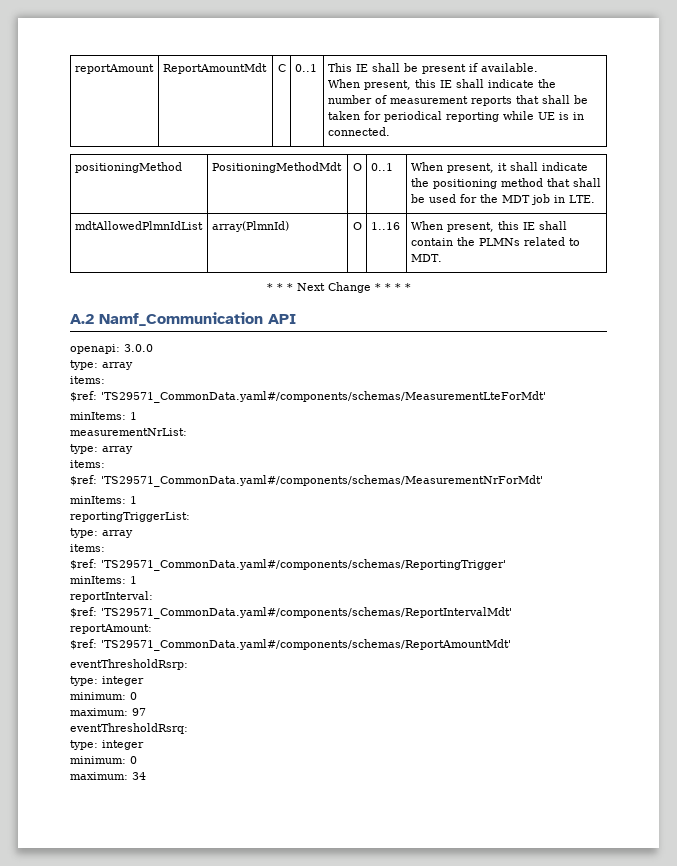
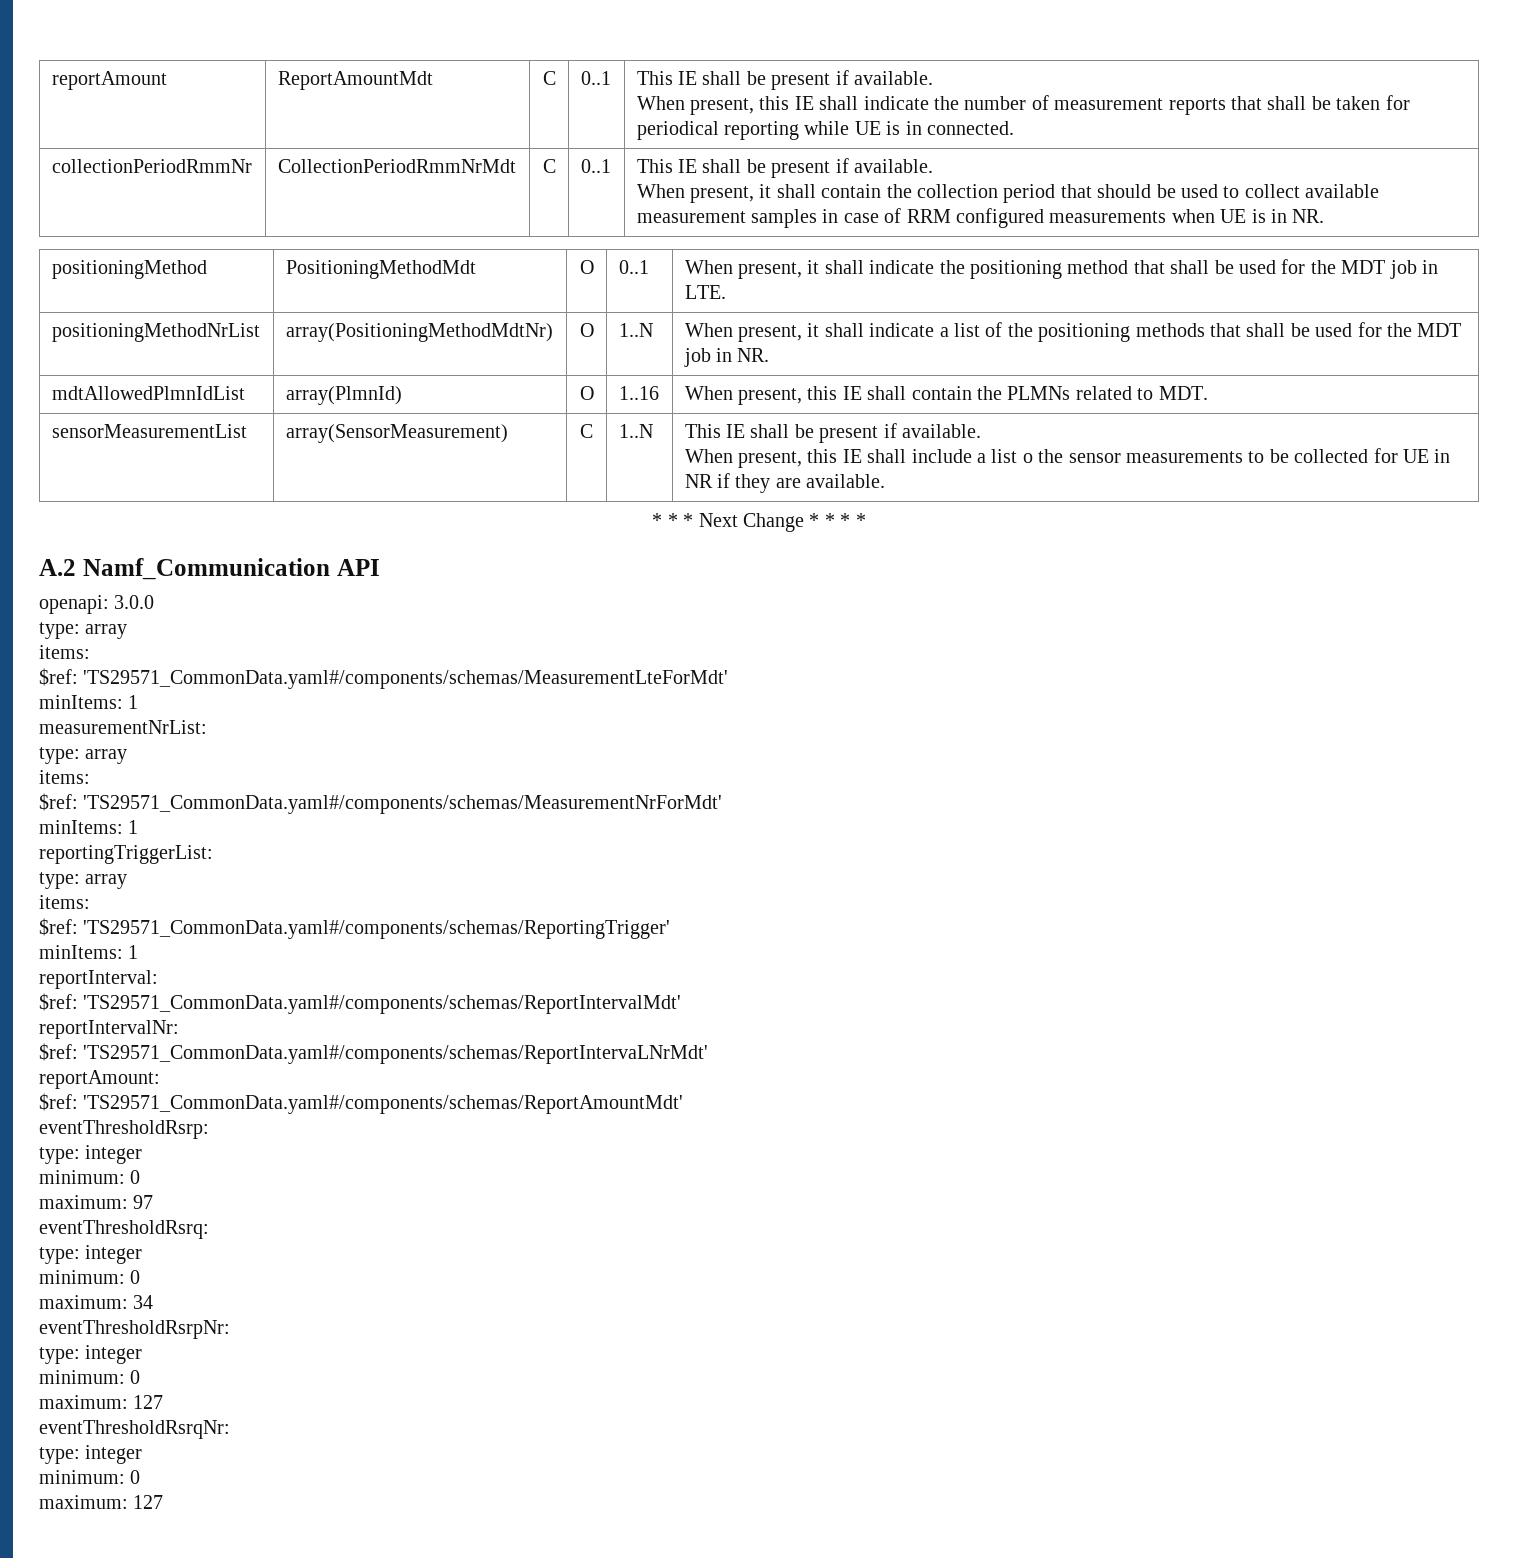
+ collectionPeriodRmmNr | CollectionPeriodRmmNrMdt | C | 0..1 | This IE shall be present if available.
+ When present, it shall contain the collection period that should be used to collect available measurement samples in case of RRM configured measurements when UE is in NR.
+ positioningMethodNrList | array(PositioningMethodMdtNr) | O | 1..N | When present, it shall indicate a list of the positioning methods that shall be used for the MDT job in NR.
+ sensorMeasurementList | array(SensorMeasurement) | C | 1..N | This IE shall be present if available.
+ When present, this IE shall include a list o the sensor measurements to be collected for UE in NR if they are available.
+ reportIntervalNr:
+ $ref: 'TS29571_CommonData.yaml#/components/schemas/ReportIntervaLNrMdt'
+ eventThresholdRsrpNr:
+ type: integer
+ minimum: 0
+ maximum: 127
+ eventThresholdRsrqNr:
+ type: integer
+ minimum: 0
+ maximum: 127

